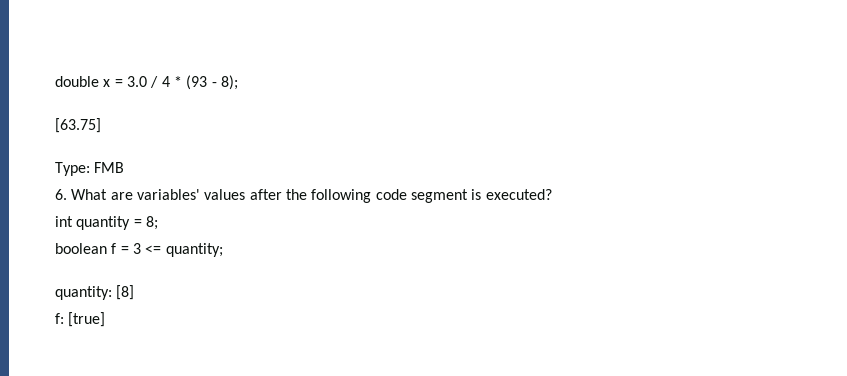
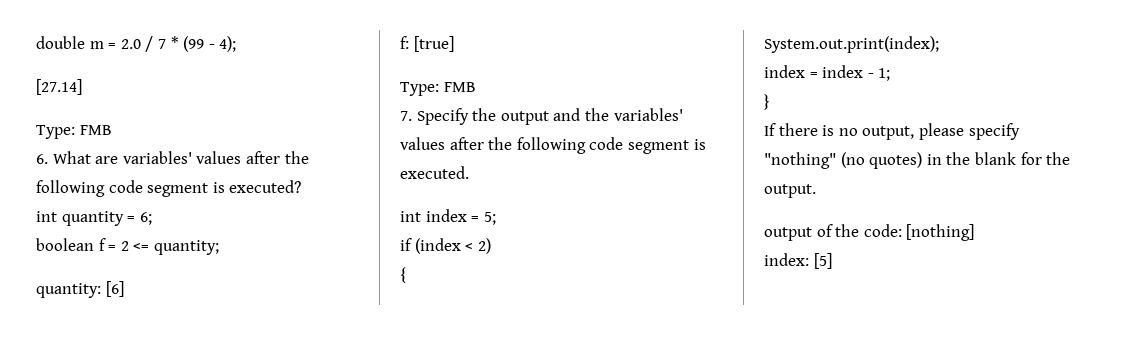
- double x = 3.0 / 4 * (93 - 8);
- [63.75]
+ double m = 2.0 / 7 * (99 - 4);
+ [27.14]
- int quantity = 8;
+ int quantity = 6;
- boolean f = 3 <= quantity;
+ boolean f = 2 <= quantity;
- quantity: [8]
+ quantity: [6]
  f: [true]
+ Type: FMB
+ 7. Specify the output and the variables' values after the following code segment is executed.
+ int index = 5;
+ if (index < 2)
+ {
+ System.out.print(index);
+ index = index - 1;
+ }
+ If there is no output, please specify "nothing" (no quotes) in the blank for the output.
+ output of the code: [nothing]
+ index: [5]

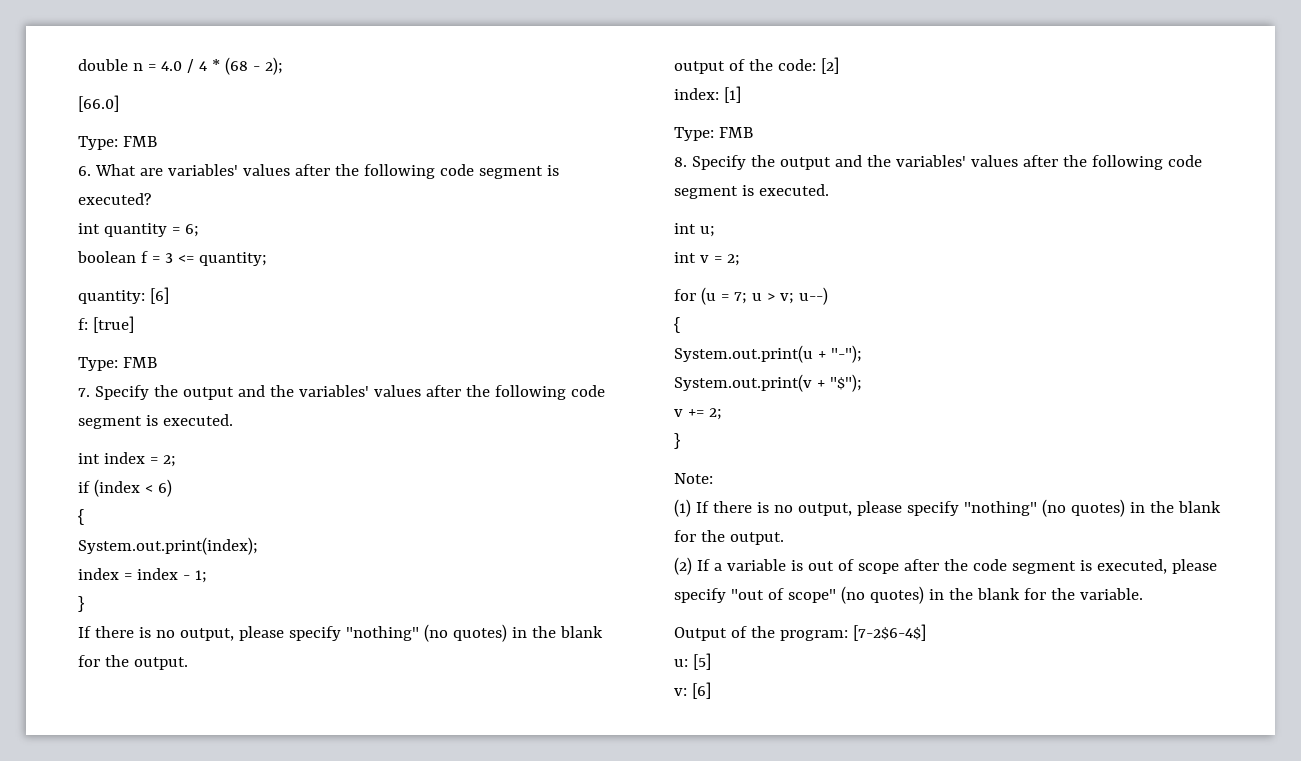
- double m = 2.0 / 7 * (99 - 4);
- [27.14]
+ double n = 4.0 / 4 * (68 - 2);
+ [66.0]
- boolean f = 2 <= quantity;
+ boolean f = 3 <= quantity;
- int index = 5;
+ int index = 2;
- if (index < 2)
+ if (index < 6)
- output of the code: [nothing]
+ output of the code: [2]
- index: [5]
+ index: [1]
+ Type: FMB
+ 8. Specify the output and the variables' values after the following code segment is executed.
+ int u;
+ int v = 2;
+ for (u = 7; u > v; u--)
+ {
+ System.out.print(u + "-");
+ System.out.print(v + "$");
+ v += 2;
+ }
+ Note:
+ (1) If there is no output, please specify "nothing" (no quotes) in the blank for the output.
+ (2) If a variable is out of scope after the code segment is executed, please specify "out of scope" (no quotes) in the blank for the variable.
+ Output of the program: [7-2$6-4$]
+ u: [5]
+ v: [6]

